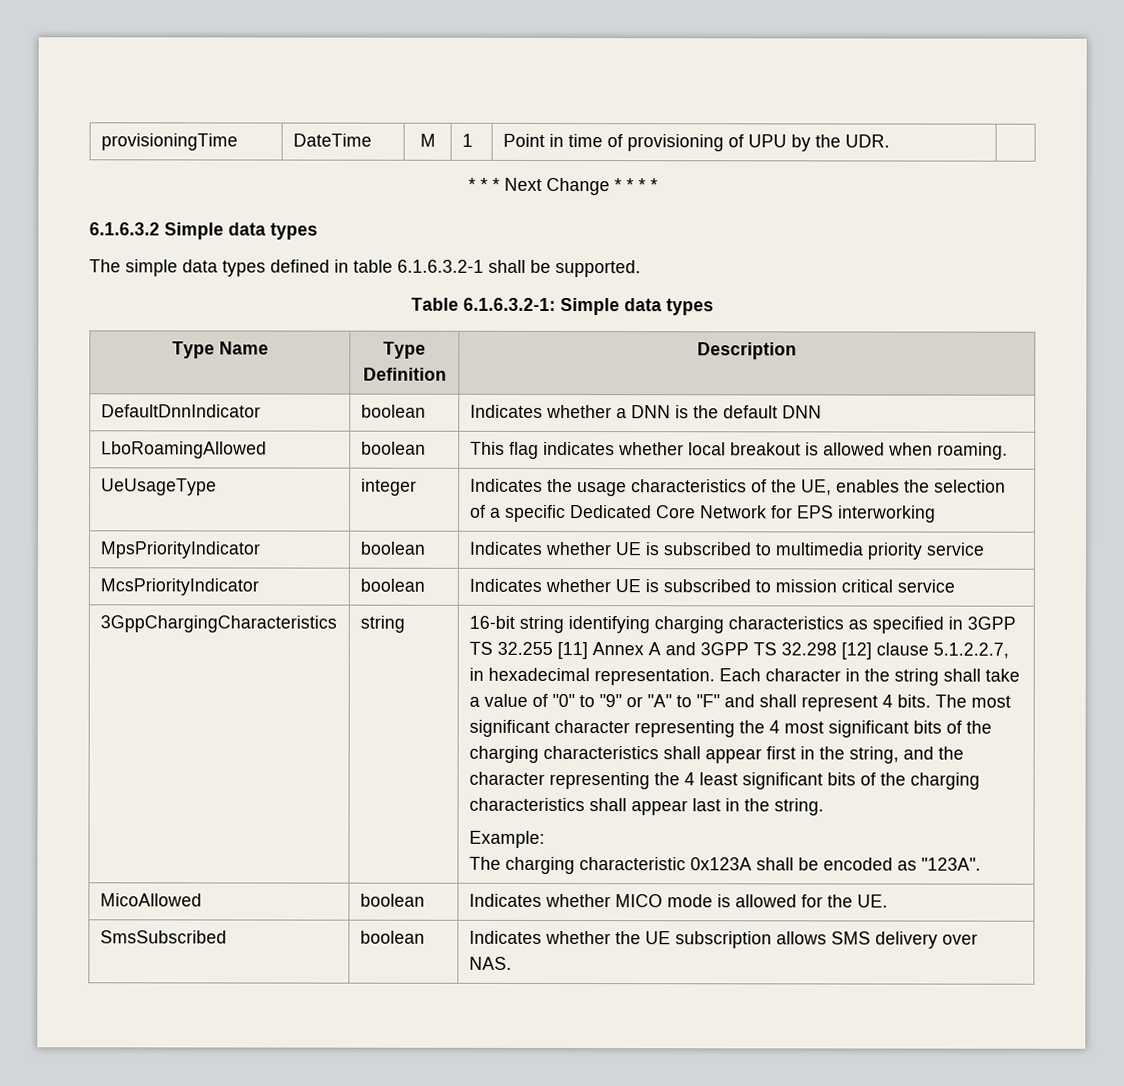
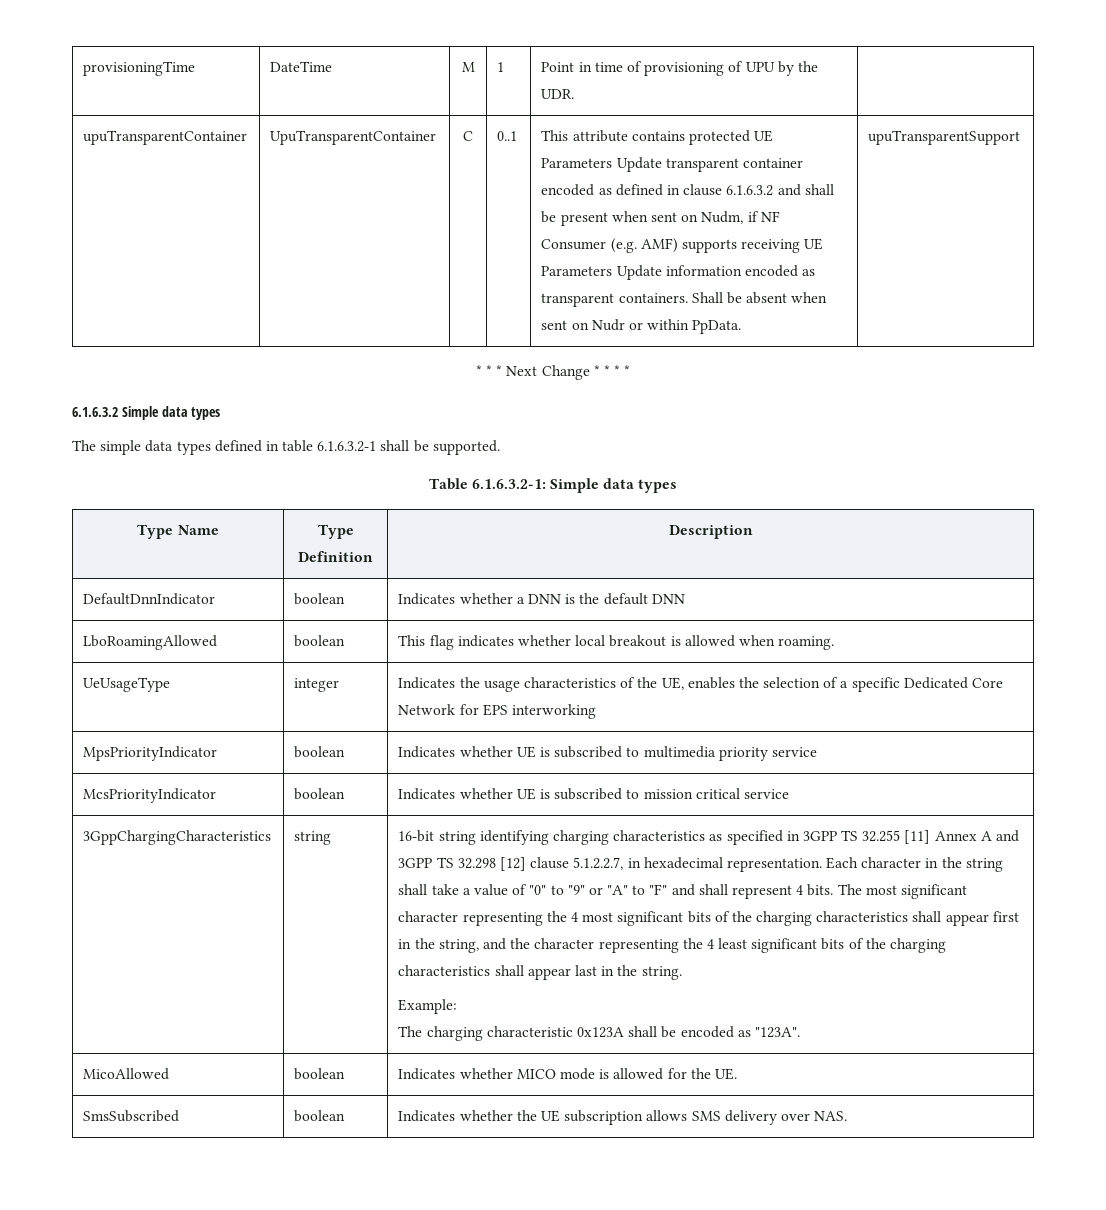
+ upuTransparentContainer | UpuTransparentContainer | C | 0..1 | This attribute contains protected UE Parameters Update transparent container encoded as defined in clause 6.1.6.3.2 and shall be present when sent on Nudm, if NF Consumer (e.g. AMF) supports receiving UE Parameters Update information encoded as transparent containers. Shall be absent when sent on Nudr or within PpData. | upuTransparentSupport

